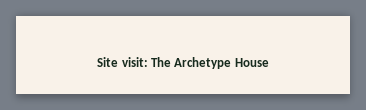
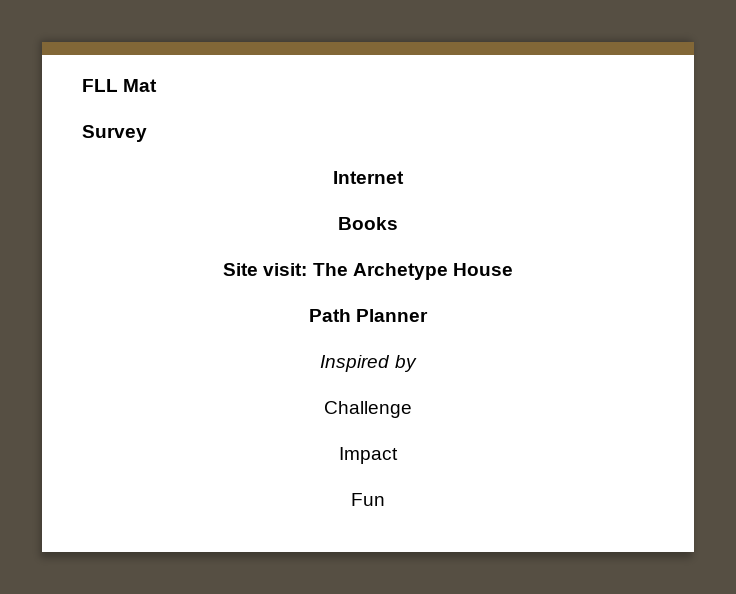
+ FLL Mat
+ Survey
+ Internet
+ Books
+ Path Planner
+ Inspired by
+ Challenge
+ Impact
+ Fun

